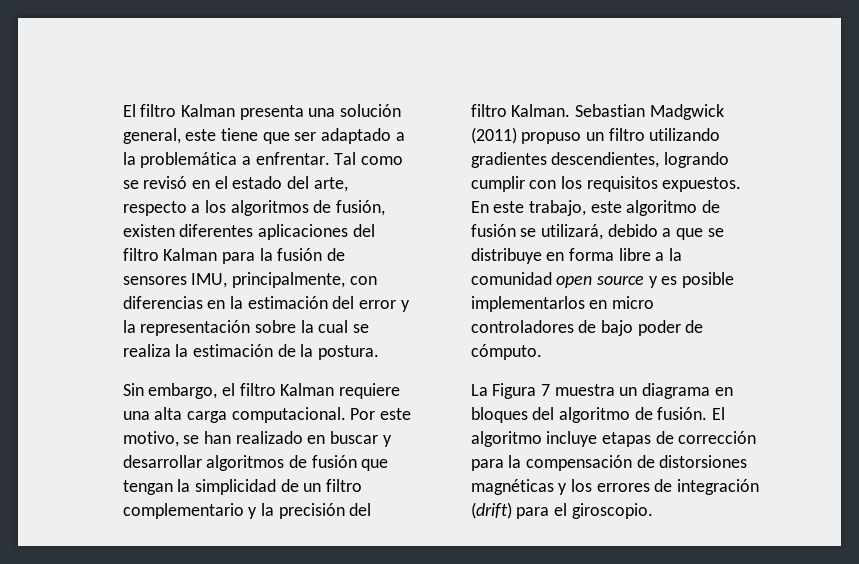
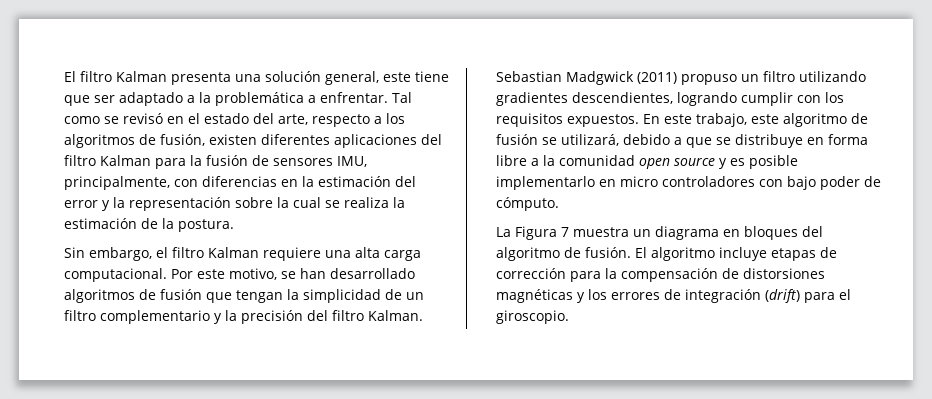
- Por este motivo, se han realizado en buscar y desarrollar algoritmos de fusión que tengan la simplicidad de un filtro complementario y la precisión del filtro Kalman.
+ Por este motivo, se han desarrollado algoritmos de fusión que tengan la simplicidad de un filtro complementario y la precisión del filtro Kalman.
- En este trabajo, este algoritmo de fusión se utilizará, debido a que se distribuye en forma libre a la comunidad open source y es posible implementarlos en micro controladores de bajo poder de cómputo.
+ En este trabajo, este algoritmo de fusión se utilizará, debido a que se distribuye en forma libre a la comunidad open source y es posible implementarlo en micro controladores con bajo poder de cómputo.

